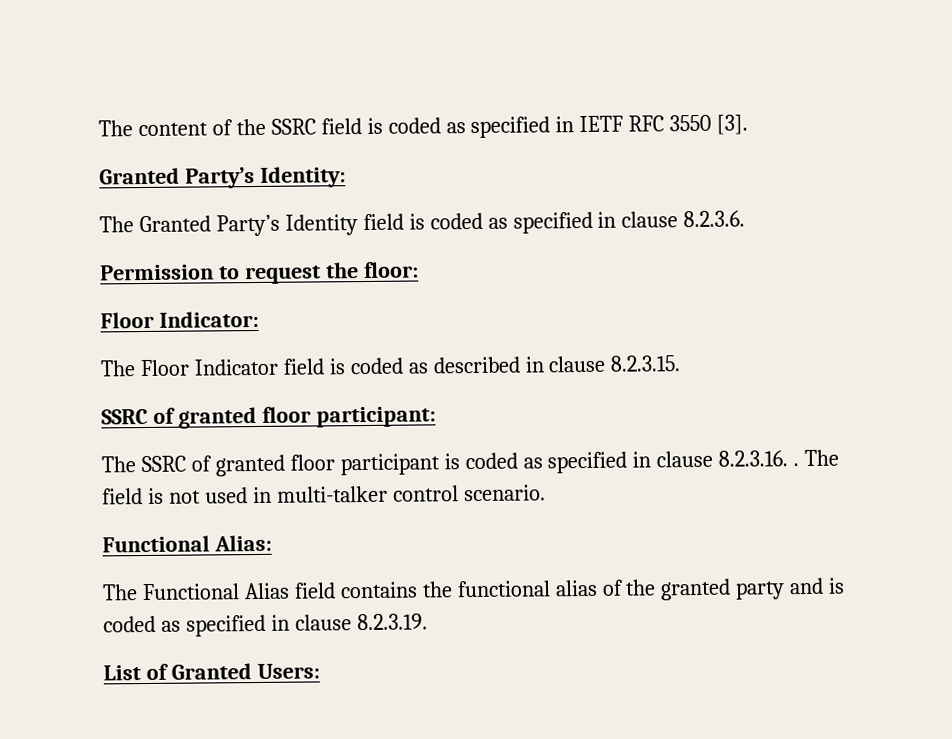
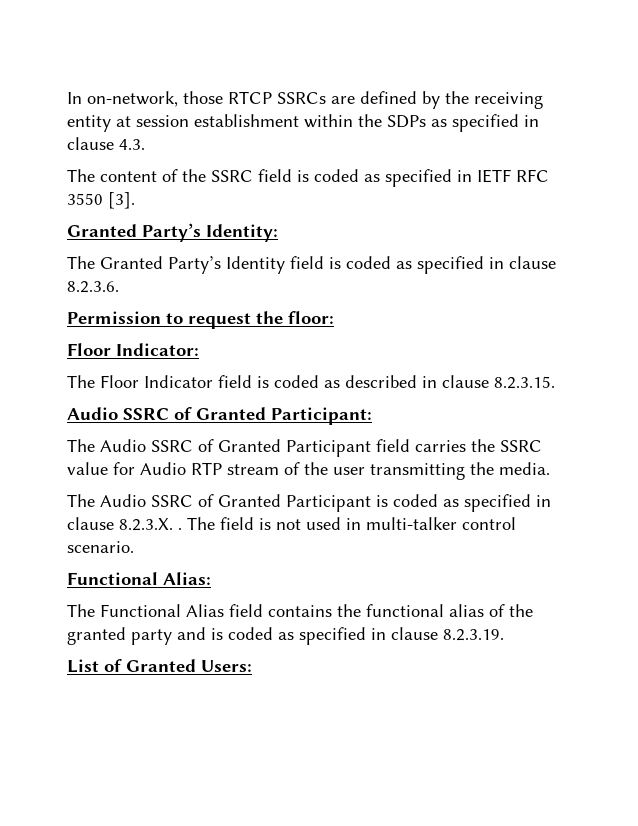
+ In on-network, those RTCP SSRCs are defined by the receiving entity at session establishment within the SDPs as specified in clause 4.3.
- SSRC of granted floor participant:
- The SSRC of granted floor participant is coded as specified in clause 8.2.3.16. .
+ Audio SSRC of Granted Participant:
+ The Audio SSRC of Granted Participant field carries the SSRC value for Audio RTP stream of the user transmitting the media.
+ The Audio SSRC of Granted Participant is coded as specified in clause 8.2.3.X. .

